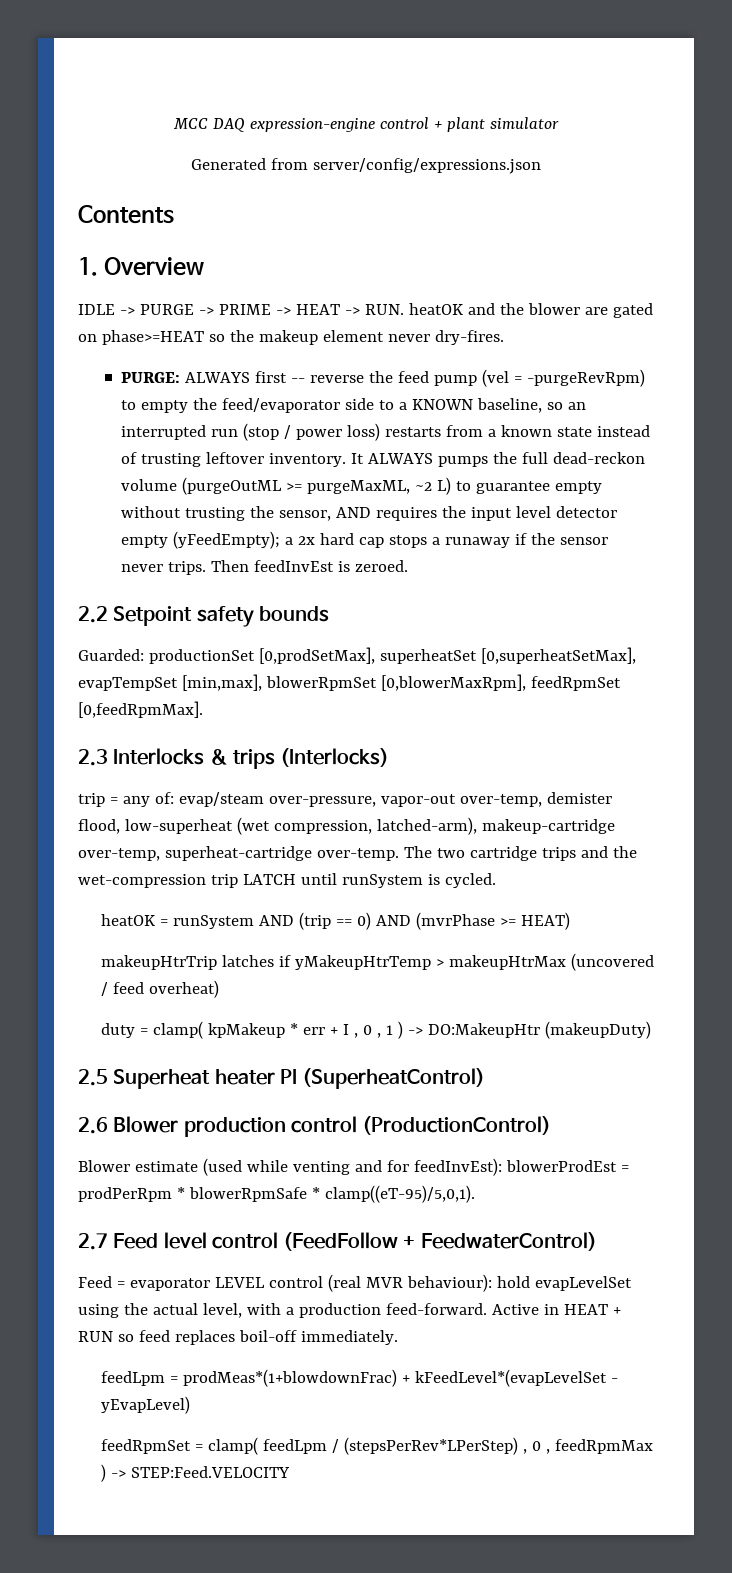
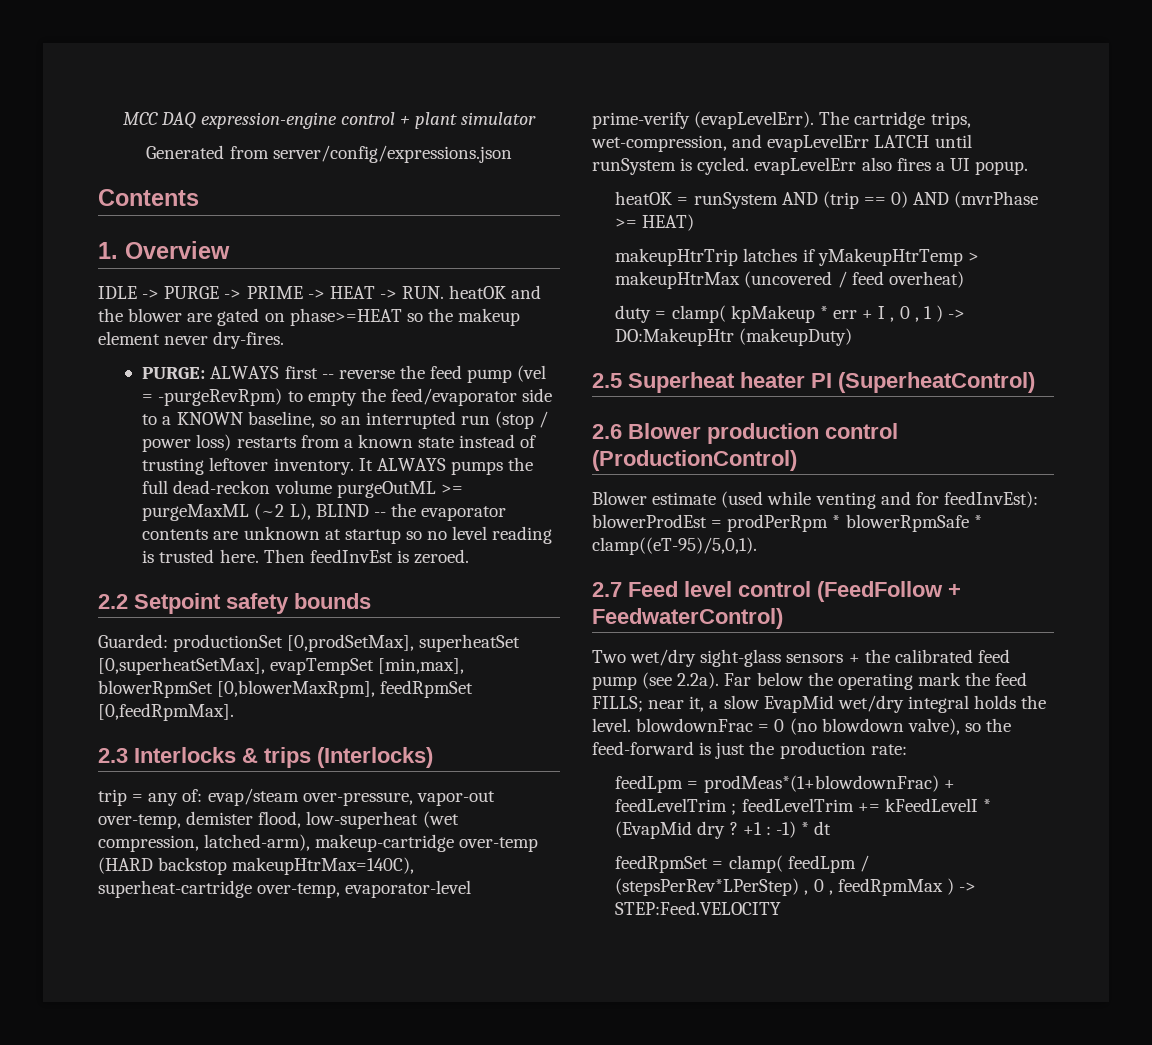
- It ALWAYS pumps the full dead-reckon volume (purgeOutML >= purgeMaxML, ~2 L) to guarantee empty without trusting the sensor, AND requires the input level detector empty (yFeedEmpty); a 2x hard cap stops a runaway if the sensor never trips.
+ It ALWAYS pumps the full dead-reckon volume purgeOutML >= purgeMaxML (~2 L), BLIND -- the evaporator contents are unknown at startup so no level reading is trusted here.
- trip = any of: evap/steam over-pressure, vapor-out over-temp, demister flood, low-superheat (wet compression, latched-arm), makeup-cartridge over-temp, superheat-cartridge over-temp. The two cartridge trips and the wet-compression trip LATCH until runSystem is cycled.
+ trip = any of: evap/steam over-pressure, vapor-out over-temp, demister flood, low-superheat (wet compression, latched-arm), makeup-cartridge over-temp (HARD backstop makeupHtrMax=140C), superheat-cartridge over-temp, evaporator-level prime-verify (evapLevelErr). The cartridge trips, wet-compression, and evapLevelErr LATCH until runSystem is cycled. evapLevelErr also fires a UI popup.
- Feed = evaporator LEVEL control (real MVR behaviour): hold evapLevelSet using the actual level, with a production feed-forward. Active in HEAT + RUN so feed replaces boil-off immediately.
- feedLpm = prodMeas*(1+blowdownFrac) + kFeedLevel*(evapLevelSet - yEvapLevel)
+ Two wet/dry sight-glass sensors + the calibrated feed pump (see 2.2a). Far below the operating mark the feed FILLS; near it, a slow EvapMid wet/dry integral holds the level. blowdownFrac = 0 (no blowdown valve), so the feed-forward is just the production rate:
+ feedLpm = prodMeas*(1+blowdownFrac) + feedLevelTrim ; feedLevelTrim += kFeedLevelI * (EvapMid dry ? +1 : -1) * dt

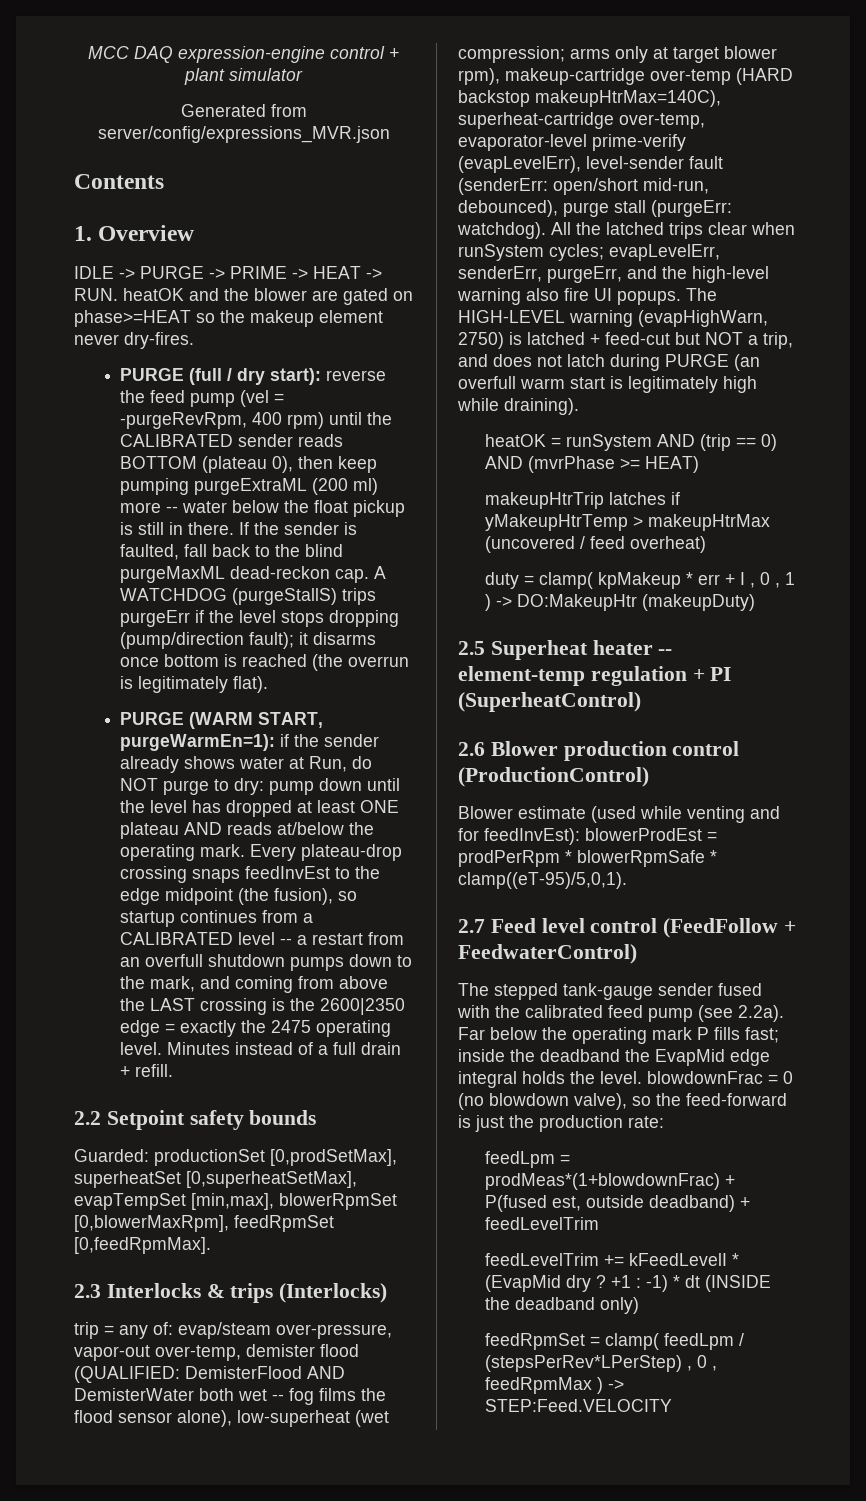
- Generated from server/config/expressions.json
+ Generated from server/config/expressions_MVR.json
- PURGE: ALWAYS first -- reverse the feed pump (vel = -purgeRevRpm) to empty the feed/evaporator side to a KNOWN baseline, so an interrupted run (stop / power loss) restarts from a known state instead of trusting leftover inventory. It ALWAYS pumps the full dead-reckon volume purgeOutML >= purgeMaxML (~2 L), BLIND -- the evaporator contents are unknown at startup so no level reading is trusted here. Then feedInvEst is zeroed.
+ PURGE (full / dry start): reverse the feed pump (vel = -purgeRevRpm, 400 rpm) until the CALIBRATED sender reads BOTTOM (plateau 0), then keep pumping purgeExtraML (200 ml) more -- water below the float pickup is still in there. If the sender is faulted, fall back to the blind purgeMaxML dead-reckon cap. A WATCHDOG (purgeStallS) trips purgeErr if the level stops dropping (pump/direction fault); it disarms once bottom is reached (the overrun is legitimately flat).
+ PURGE (WARM START, purgeWarmEn=1): if the sender already shows water at Run, do NOT purge to dry: pump down until the level has dropped at least ONE plateau AND reads at/below the operating mark. Every plateau-drop crossing snaps feedInvEst to the edge midpoint (the fusion), so startup continues from a CALIBRATED level -- a restart from an overfull shutdown pumps down to the mark, and coming from above the LAST crossing is the 2600|2350 edge = exactly the 2475 operating level. Minutes instead of a full drain + refill.
- trip = any of: evap/steam over-pressure, vapor-out over-temp, demister flood, low-superheat (wet compression, latched-arm), makeup-cartridge over-temp (HARD backstop makeupHtrMax=140C), superheat-cartridge over-temp, evaporator-level prime-verify (evapLevelErr). The cartridge trips, wet-compression, and evapLevelErr LATCH until runSystem is cycled. evapLevelErr also fires a UI popup.
+ trip = any of: evap/steam over-pressure, vapor-out over-temp, demister flood (QUALIFIED: DemisterFlood AND DemisterWater both wet -- fog films the flood sensor alone), low-superheat (wet compression; arms only at target blower rpm), makeup-cartridge over-temp (HARD backstop makeupHtrMax=140C), superheat-cartridge over-temp, evaporator-level prime-verify (evapLevelErr), level-sender fault (senderErr: open/short mid-run, debounced), purge stall (purgeErr: watchdog). All the latched trips clear when runSystem cycles; evapLevelErr, senderErr, purgeErr, and the high-level warning also fire UI popups. The HIGH-LEVEL warning (evapHighWarn, 2750) is latched + feed-cut but NOT a trip, and does not latch during PURGE (an overfull warm start is legitimately high while draining).
- 2.5 Superheat heater PI (SuperheatControl)
+ 2.5 Superheat heater -- element-temp regulation + PI (SuperheatControl)
- Two wet/dry sight-glass sensors + the calibrated feed pump (see 2.2a). Far below the operating mark the feed FILLS; near it, a slow EvapMid wet/dry integral holds the level. blowdownFrac = 0 (no blowdown valve), so the feed-forward is just the production rate:
+ The stepped tank-gauge sender fused with the calibrated feed pump (see 2.2a). Far below the operating mark P fills fast; inside the deadband the EvapMid edge integral holds the level. blowdownFrac = 0 (no blowdown valve), so the feed-forward is just the production rate:
- feedLpm = prodMeas*(1+blowdownFrac) + feedLevelTrim ; feedLevelTrim += kFeedLevelI * (EvapMid dry ?
+ feedLpm = prodMeas*(1+blowdownFrac) + P(fused est, outside deadband) + feedLevelTrim
+ feedLevelTrim += kFeedLevelI * (EvapMid dry ?
- +1 : -1) * dt
+ +1 : -1) * dt (INSIDE the deadband only)

